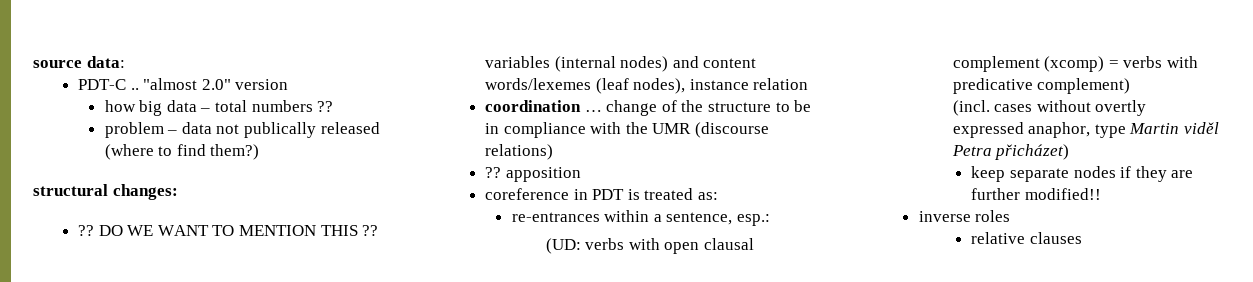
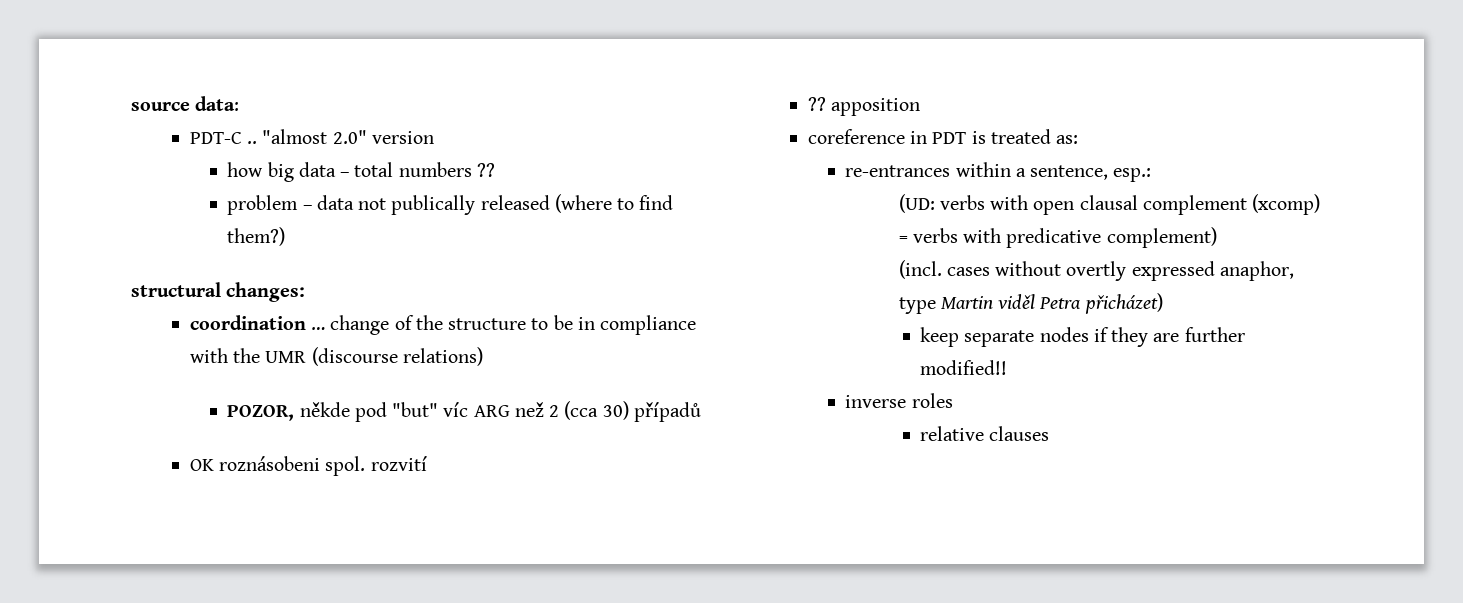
- ?? DO WE WANT TO MENTION THIS ?? variables (internal nodes) and content words/lexemes (leaf nodes), instance relation
+ POZOR, někde pod "but" víc ARG než 2 (cca 30) případů
+ OK roznásobeni spol. rozvití

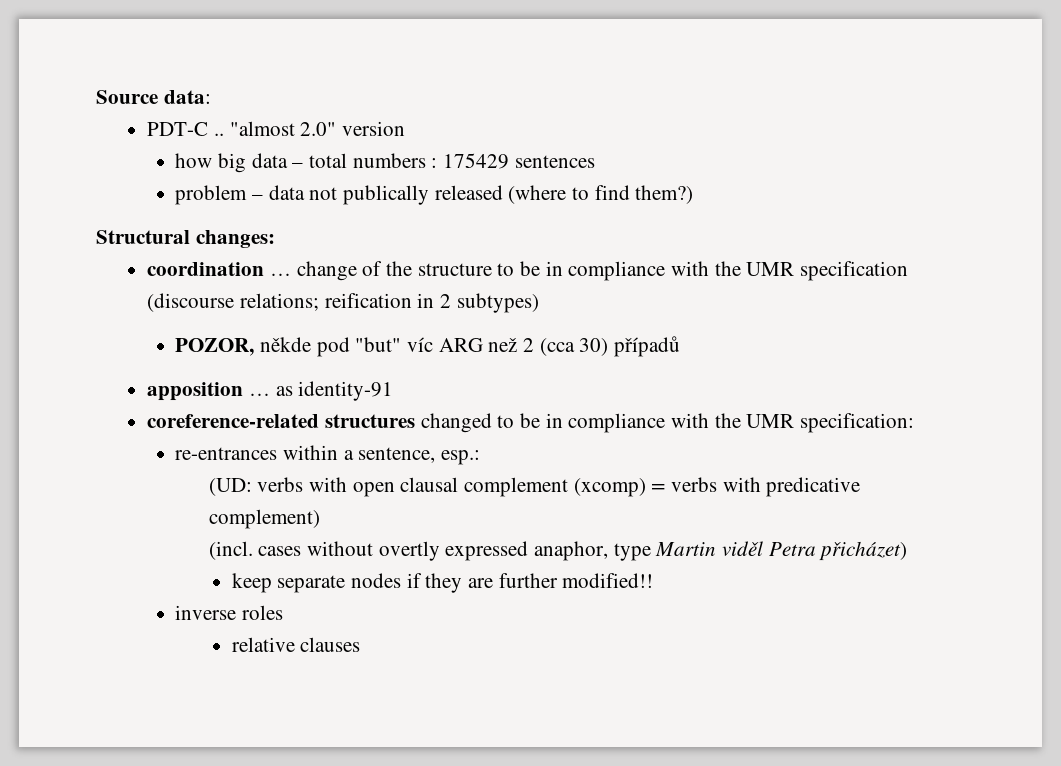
- source data:
+ Source data:
- how big data – total numbers ??
+ how big data – total numbers : 175429 sentences
- structural changes:
+ Structural changes:
- coordination … change of the structure to be in compliance with the UMR (discourse relations)
+ coordination … change of the structure to be in compliance with the UMR specification (discourse relations; reification in 2 subtypes)
- OK roznásobeni spol. rozvití
- ?? apposition
- coreference in PDT is treated as:
+ apposition … as identity-91
+ coreference-related structures changed to be in compliance with the UMR specification:

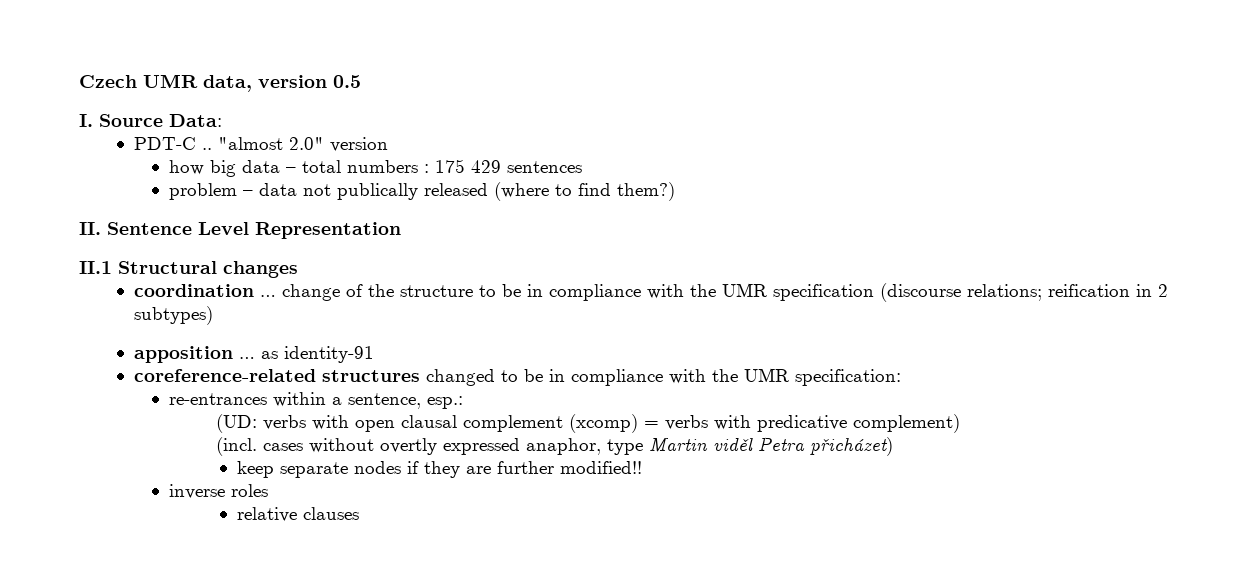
- Source data:
+ Czech UMR data, version 0.5
+ I. Source Data:
- how big data – total numbers : 175429 sentences
+ how big data – total numbers : 175 429 sentences
- Structural changes:
+ II. Sentence Level Representation
+ II.1 Structural changes
- POZOR, někde pod "but" víc ARG než 2 (cca 30) případů

